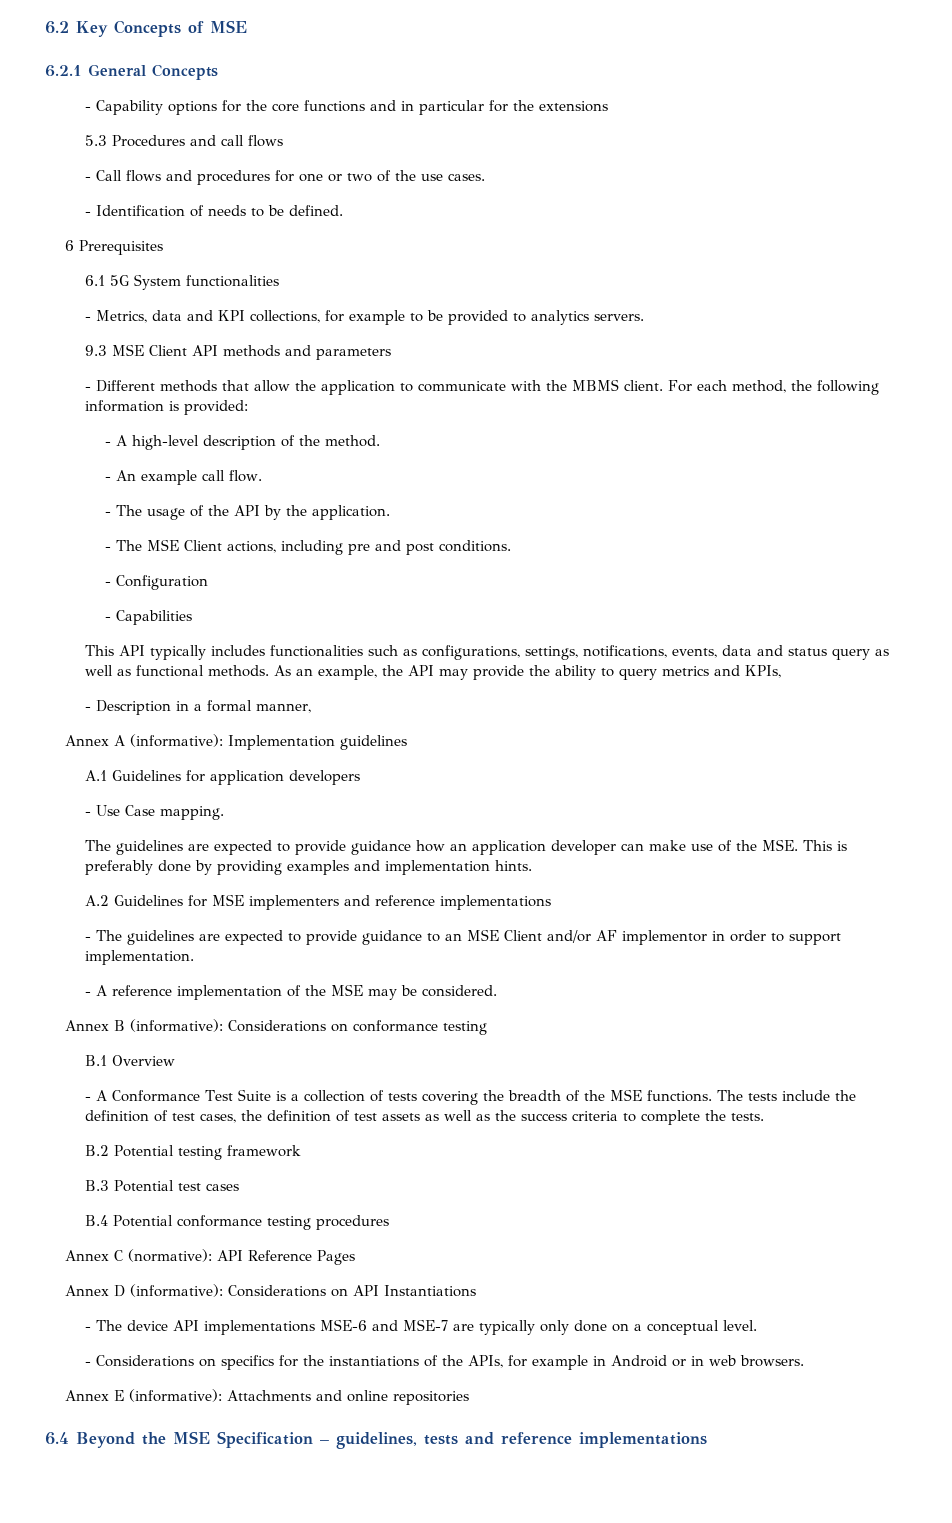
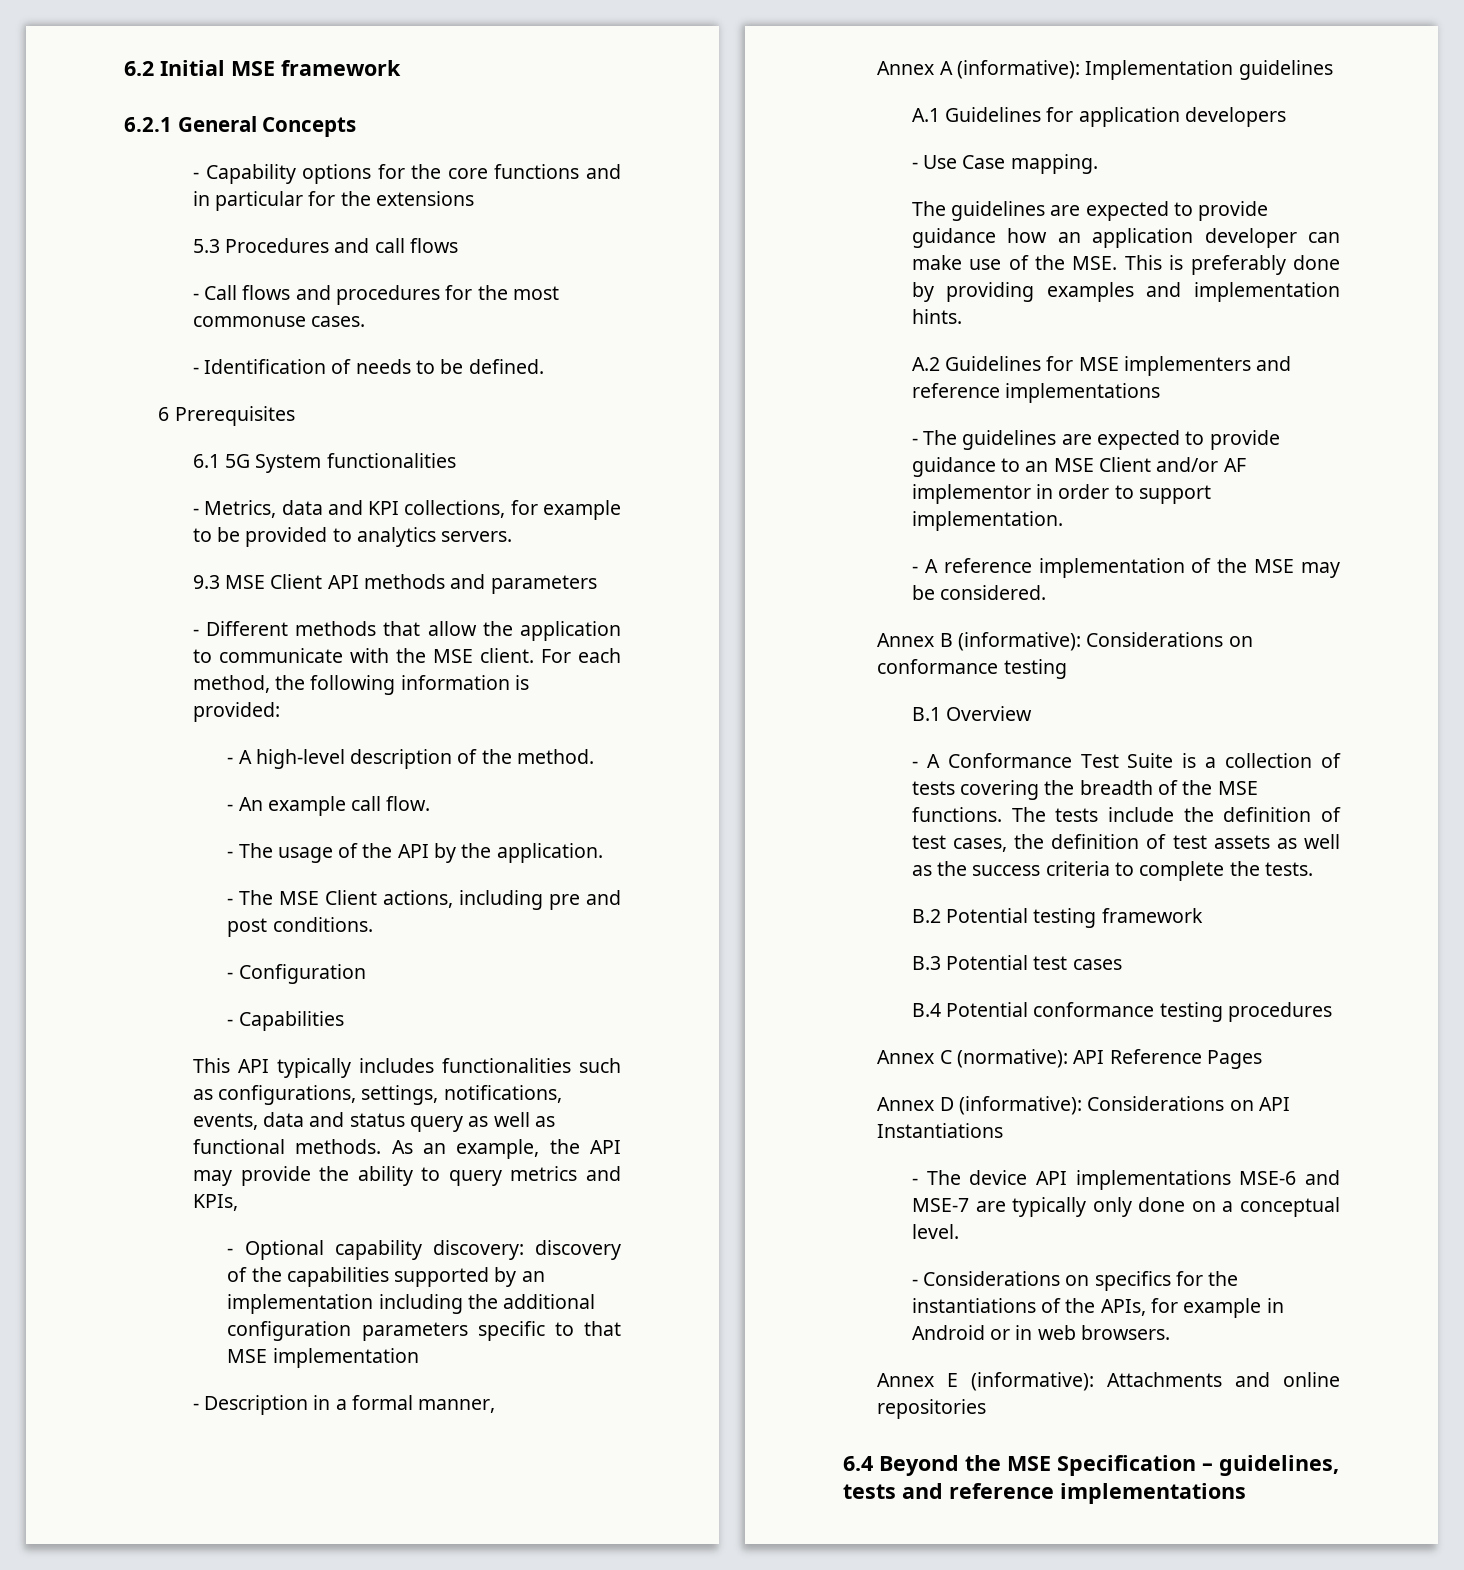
- 6.2 Key Concepts of MSE
+ 6.2 Initial MSE framework
- - Call flows and procedures for one or two of the use cases.
+ - Call flows and procedures for the most commonuse cases.
- - Different methods that allow the application to communicate with the MBMS client.
+ - Different methods that allow the application to communicate with the MSE client.
+ - Optional capability discovery: discovery of the capabilities supported by an implementation including the additional configuration parameters specific to that MSE implementation

